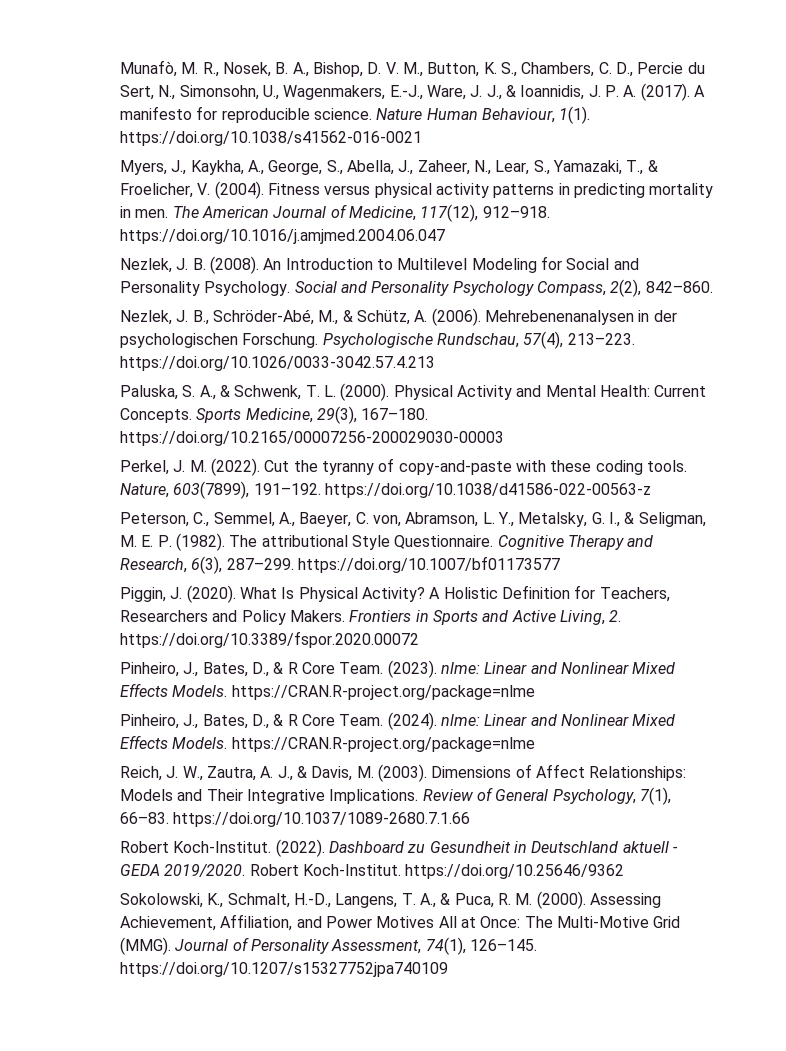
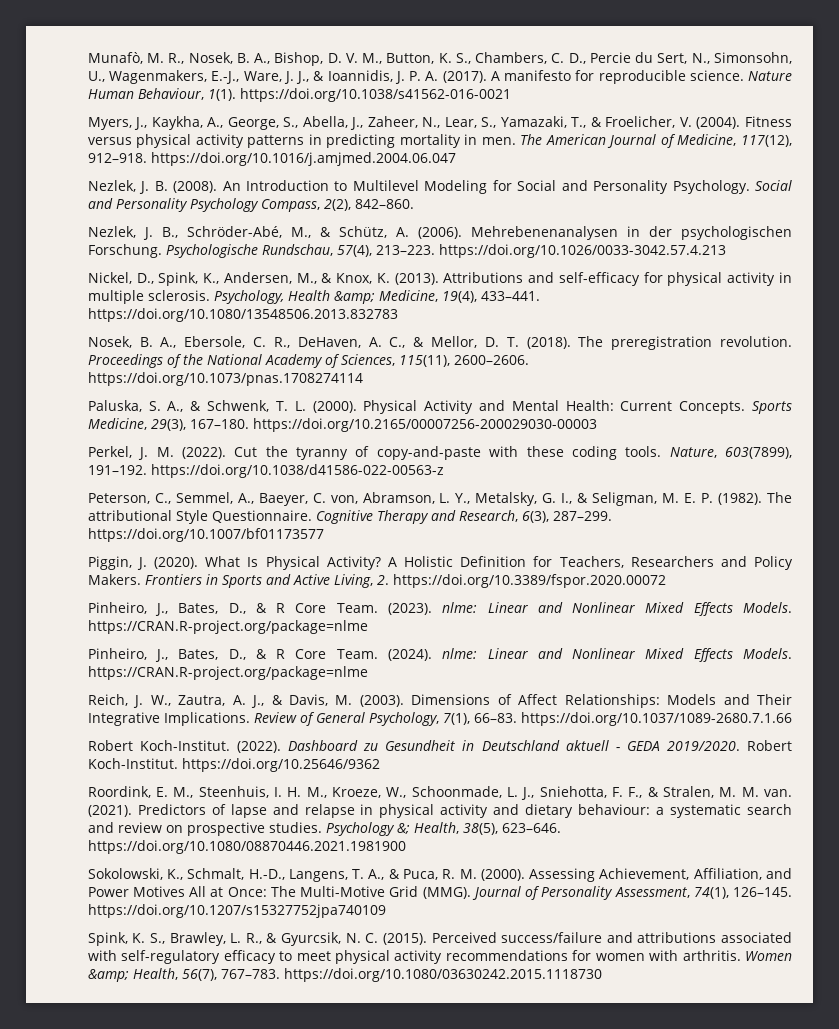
+ Nickel, D., Spink, K., Andersen, M., & Knox, K. (2013). Attributions and self-efficacy for physical activity in multiple sclerosis. Psychology, Health &amp; Medicine, 19(4), 433–441. https://doi.org/10.1080/13548506.2013.832783
+ Nosek, B. A., Ebersole, C. R., DeHaven, A. C., & Mellor, D. T. (2018). The preregistration revolution. Proceedings of the National Academy of Sciences, 115(11), 2600–2606. https://doi.org/10.1073/pnas.1708274114
+ Roordink, E. M., Steenhuis, I. H. M., Kroeze, W., Schoonmade, L. J., Sniehotta, F. F., & Stralen, M. M. van. (2021). Predictors of lapse and relapse in physical activity and dietary behaviour: a systematic search and review on prospective studies. Psychology &; Health, 38(5), 623–646. https://doi.org/10.1080/08870446.2021.1981900
+ Spink, K. S., Brawley, L. R., & Gyurcsik, N. C. (2015). Perceived success/failure and attributions associated with self-regulatory efficacy to meet physical activity recommendations for women with arthritis. Women &amp; Health, 56(7), 767–783. https://doi.org/10.1080/03630242.2015.1118730

